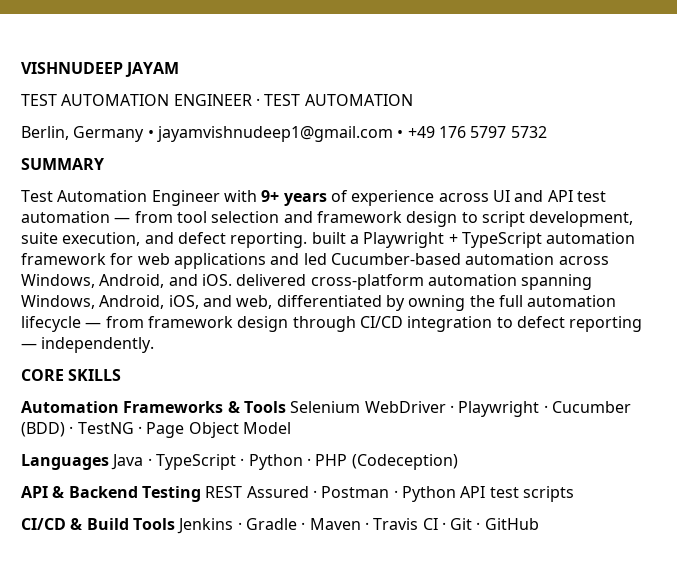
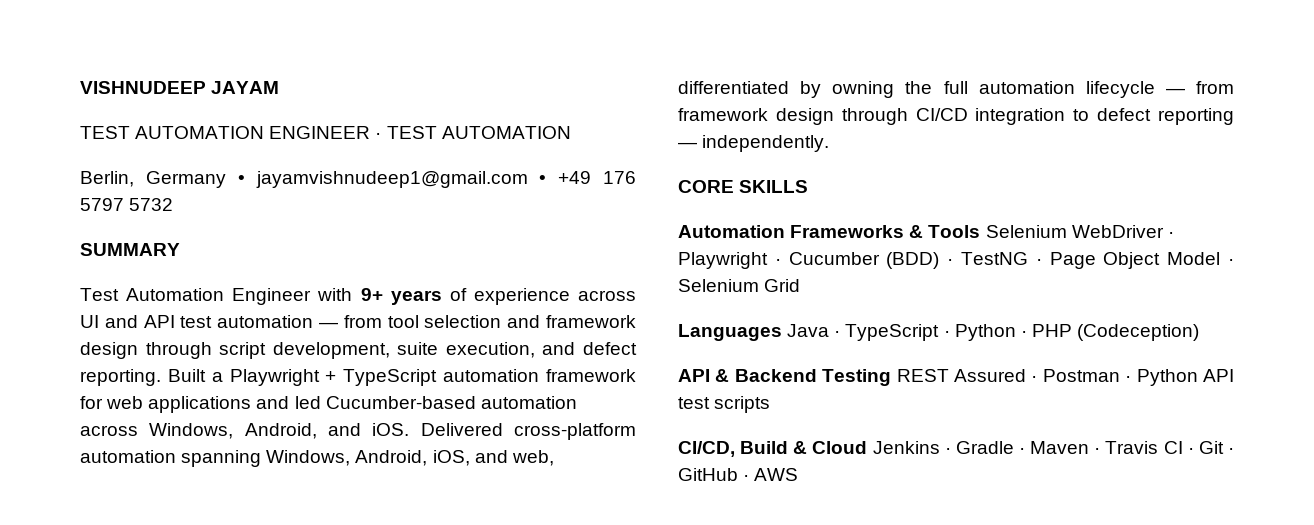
- Test Automation Engineer with 9+ years of experience across UI and API test automation — from tool selection and framework design to script development, suite execution, and defect reporting. built a Playwright + TypeScript automation framework for web applications and led Cucumber-based automation across Windows, Android, and iOS. delivered cross-platform automation spanning Windows, Android, iOS, and web, differentiated by owning the full automation lifecycle — from framework design through CI/CD integration to defect reporting — independently.
+ Test Automation Engineer with 9+ years of experience across UI and API test automation — from tool selection and framework design through script development, suite execution, and defect reporting. Built a Playwright + TypeScript automation framework for web applications and led Cucumber-based automation across Windows, Android, and iOS. Delivered cross-platform automation spanning Windows, Android, iOS, and web, differentiated by owning the full automation lifecycle — from framework design through CI/CD integration to defect reporting — independently.
- Automation Frameworks & Tools Selenium WebDriver · Playwright · Cucumber (BDD) · TestNG · Page Object Model
+ Automation Frameworks & Tools Selenium WebDriver · Playwright · Cucumber (BDD) · TestNG · Page Object Model · Selenium Grid
- CI/CD & Build Tools Jenkins · Gradle · Maven · Travis CI · Git · GitHub
+ CI/CD, Build & Cloud Jenkins · Gradle · Maven · Travis CI · Git · GitHub · AWS

